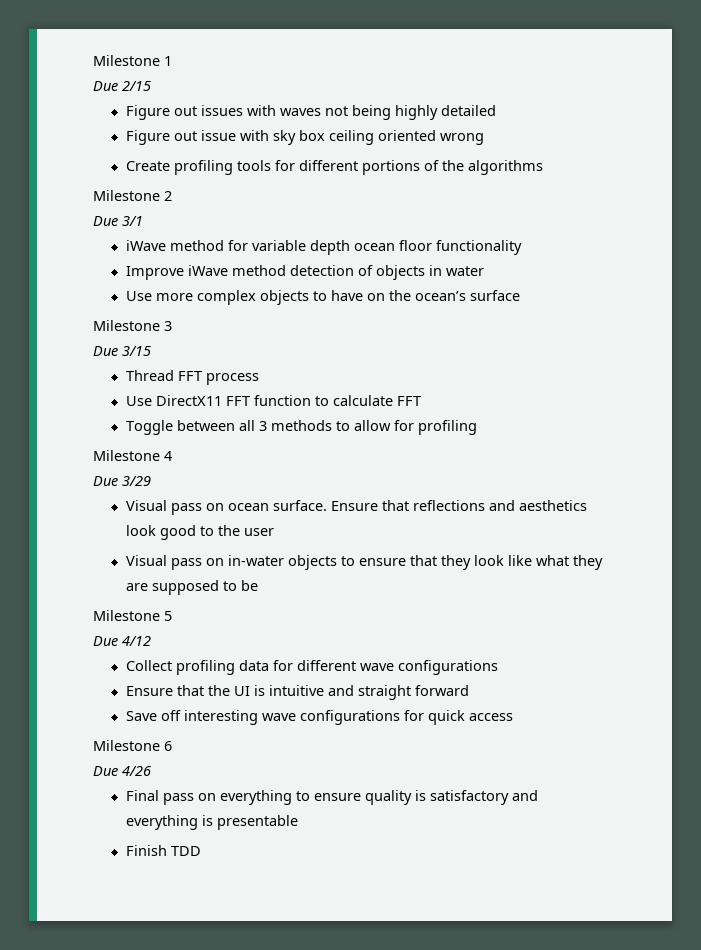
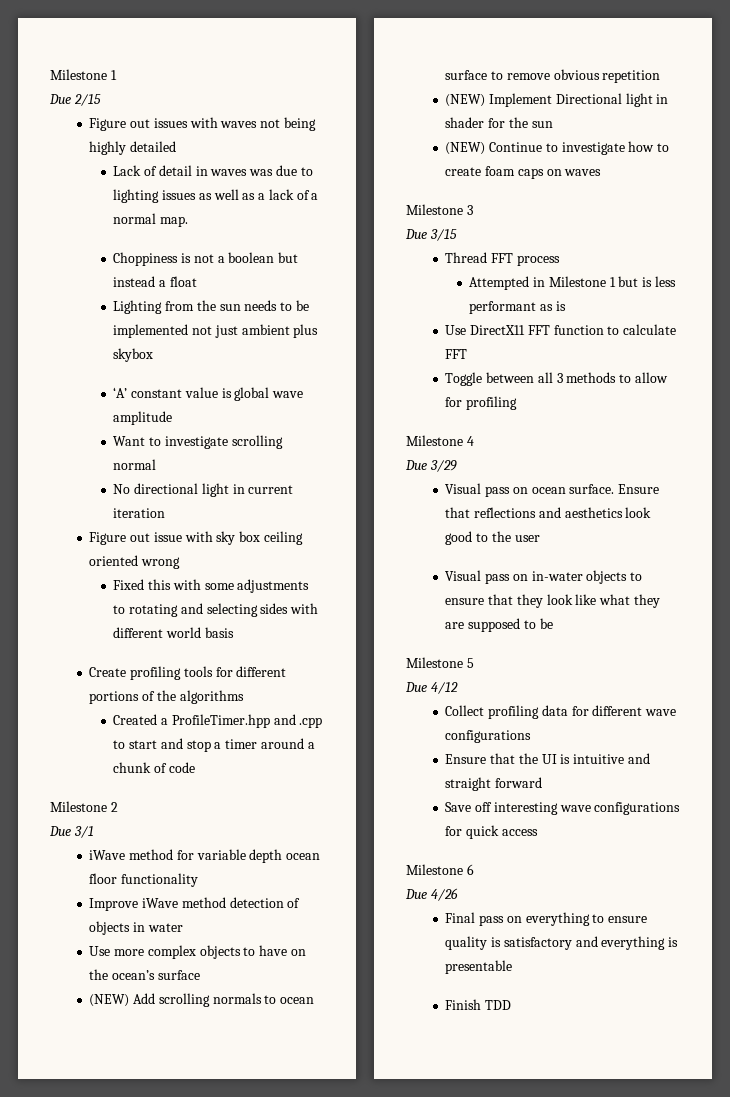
+ Lack of detail in waves was due to lighting issues as well as a lack of a normal map.
+ Choppiness is not a boolean but instead a float
+ Lighting from the sun needs to be implemented not just ambient plus skybox
+ ‘A’ constant value is global wave amplitude
+ Want to investigate scrolling normal
+ No directional light in current iteration
+ Fixed this with some adjustments to rotating and selecting sides with different world basis
+ Created a ProfileTimer.hpp and .cpp to start and stop a timer around a chunk of code
+ (NEW) Add scrolling normals to ocean surface to remove obvious repetition
+ (NEW) Implement Directional light in shader for the sun
+ (NEW) Continue to investigate how to create foam caps on waves
+ Attempted in Milestone 1 but is less performant as is

